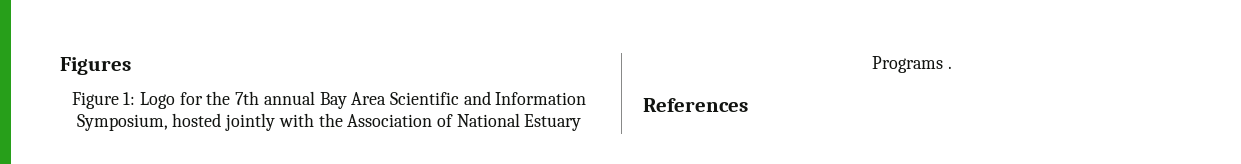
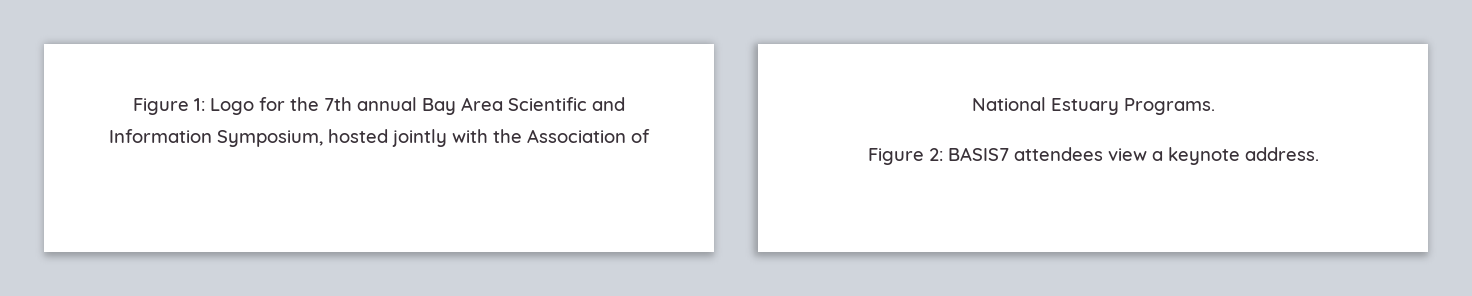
- Figures
- Figure 1: Logo for the 7th annual Bay Area Scientific and Information Symposium, hosted jointly with the Association of National Estuary Programs .
- References
+ Figure 1: Logo for the 7th annual Bay Area Scientific and Information Symposium, hosted jointly with the Association of National Estuary Programs.
+ Figure 2: BASIS7 attendees view a keynote address.

